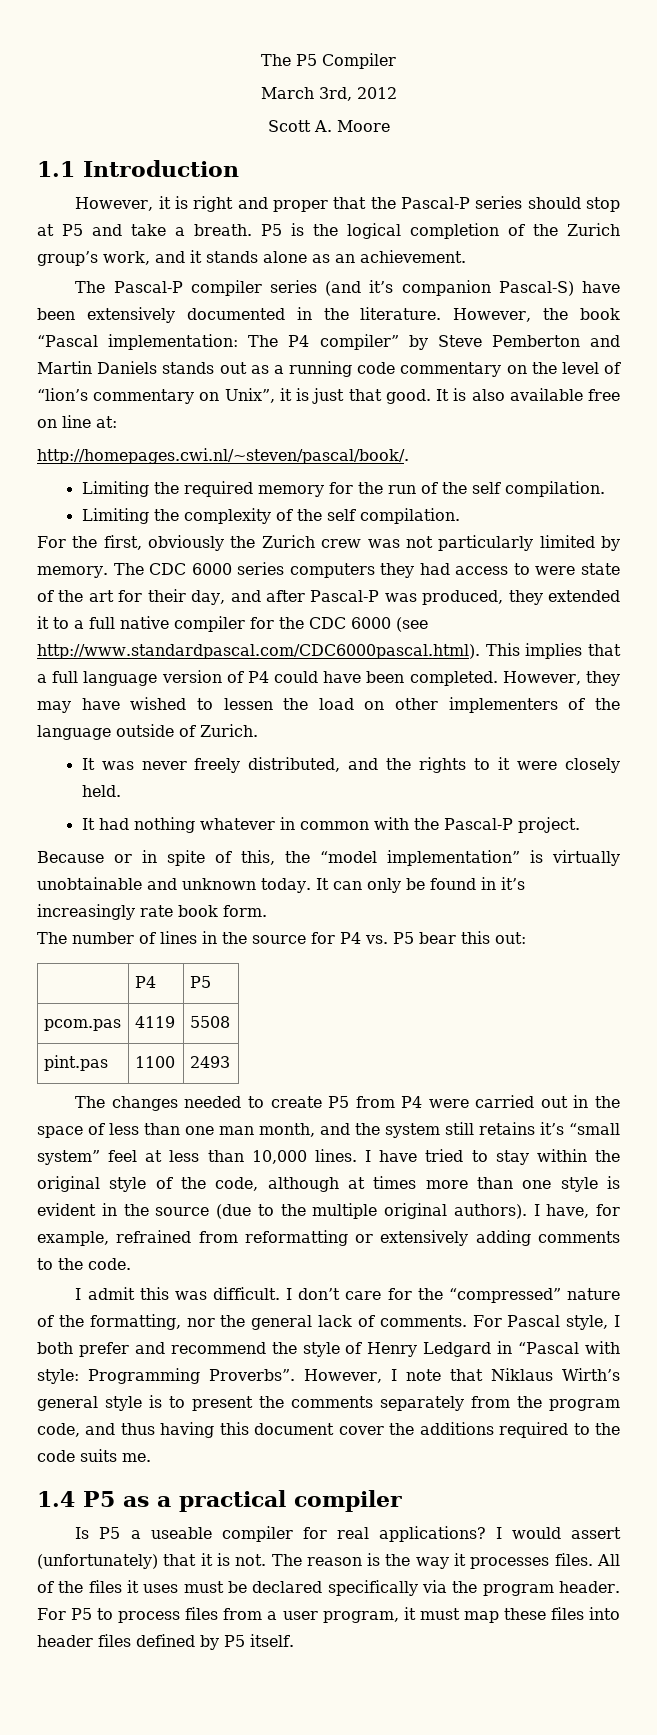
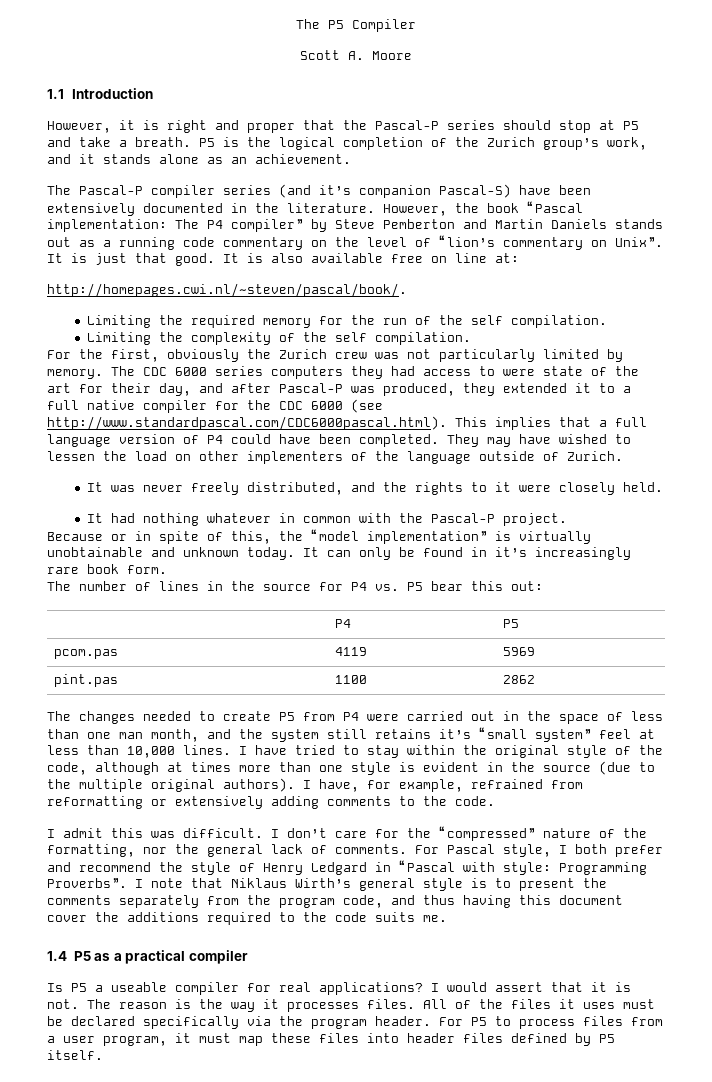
- March 3rd, 2012
- However, the book “Pascal implementation: The P4 compiler” by Steve Pemberton and Martin Daniels stands out as a running code commentary on the level of “lion’s commentary on Unix”, it is just that good.
+ However, the book “Pascal implementation: The P4 compiler” by Steve Pemberton and Martin Daniels stands out as a running code commentary on the level of “lion’s commentary on Unix”. It is just that good.
- However, they may have wished to lessen the load on other implementers of the language outside of Zurich.
+ They may have wished to lessen the load on other implementers of the language outside of Zurich.
- It can only be found in it’s increasingly rate book form.
+ It can only be found in it’s increasingly rare book form.
- pcom.pas | 4119 | 5508
+ pcom.pas | 4119 | 5969
- pint.pas | 1100 | 2493
+ pint.pas | 1100 | 2862
- However, I note that Niklaus Wirth’s general style is to present the comments separately from the program code, and thus having this document cover the additions required to the code suits me.
+ I note that Niklaus Wirth’s general style is to present the comments separately from the program code, and thus having this document cover the additions required to the code suits me.
- I would assert (unfortunately) that it is not.
+ I would assert that it is not.

